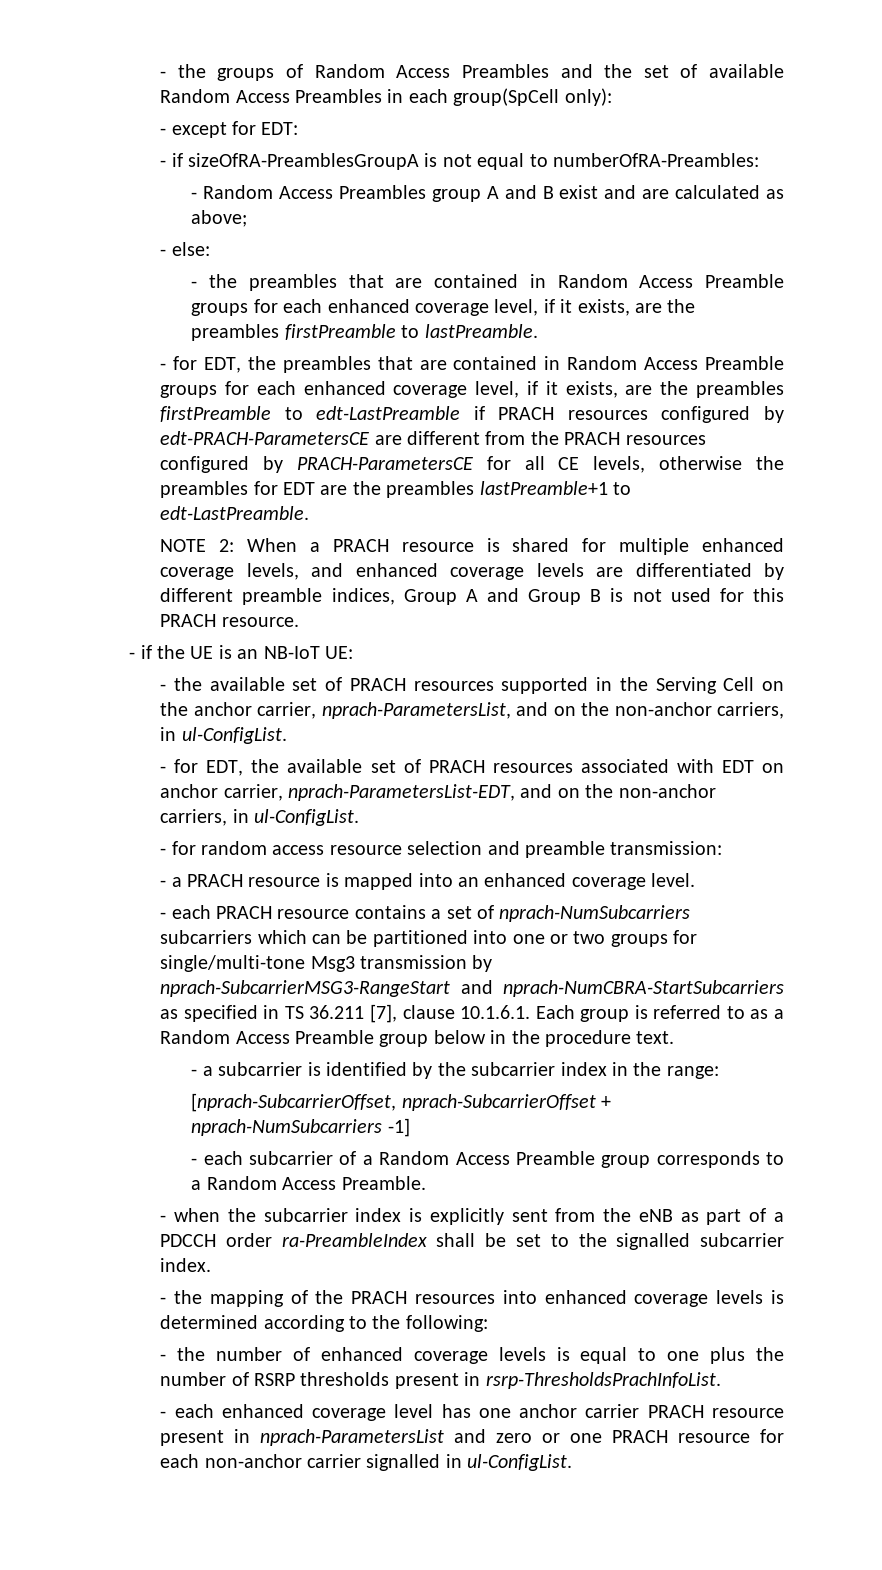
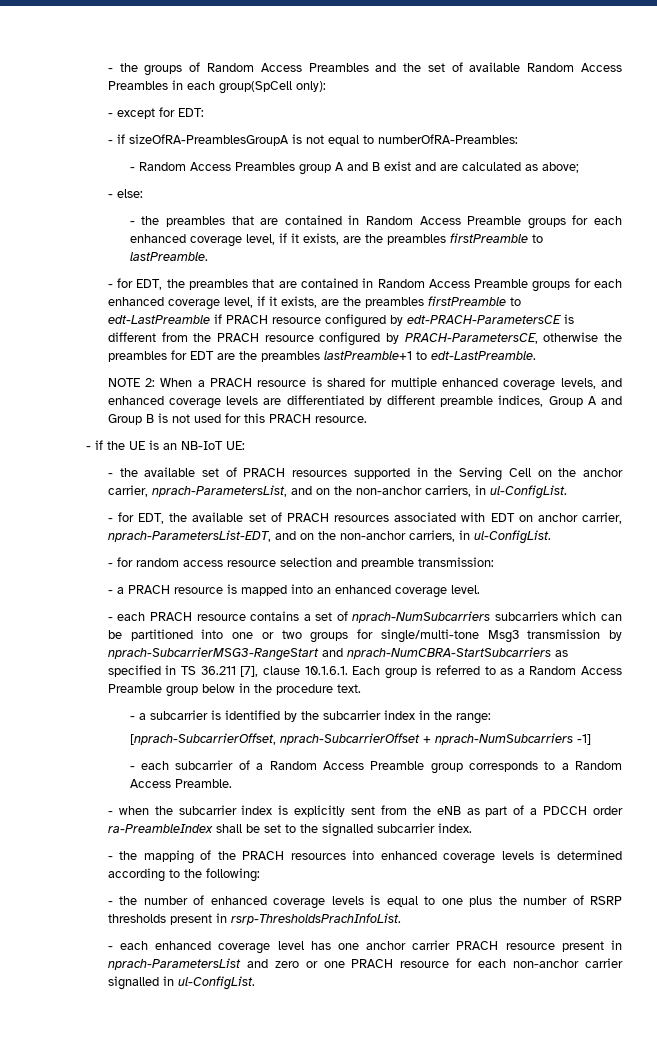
- - for EDT, the preambles that are contained in Random Access Preamble groups for each enhanced coverage level, if it exists, are the preambles firstPreamble to edt-LastPreamble if PRACH resources configured by edt-PRACH-ParametersCE are different from the PRACH resources configured by PRACH-ParametersCE for all CE levels, otherwise the preambles for EDT are the preambles lastPreamble+1 to edt-LastPreamble.
+ - for EDT, the preambles that are contained in Random Access Preamble groups for each enhanced coverage level, if it exists, are the preambles firstPreamble to edt-LastPreamble if PRACH resource configured by edt-PRACH-ParametersCE is different from the PRACH resource configured by PRACH-ParametersCE, otherwise the preambles for EDT are the preambles lastPreamble+1 to edt-LastPreamble.

